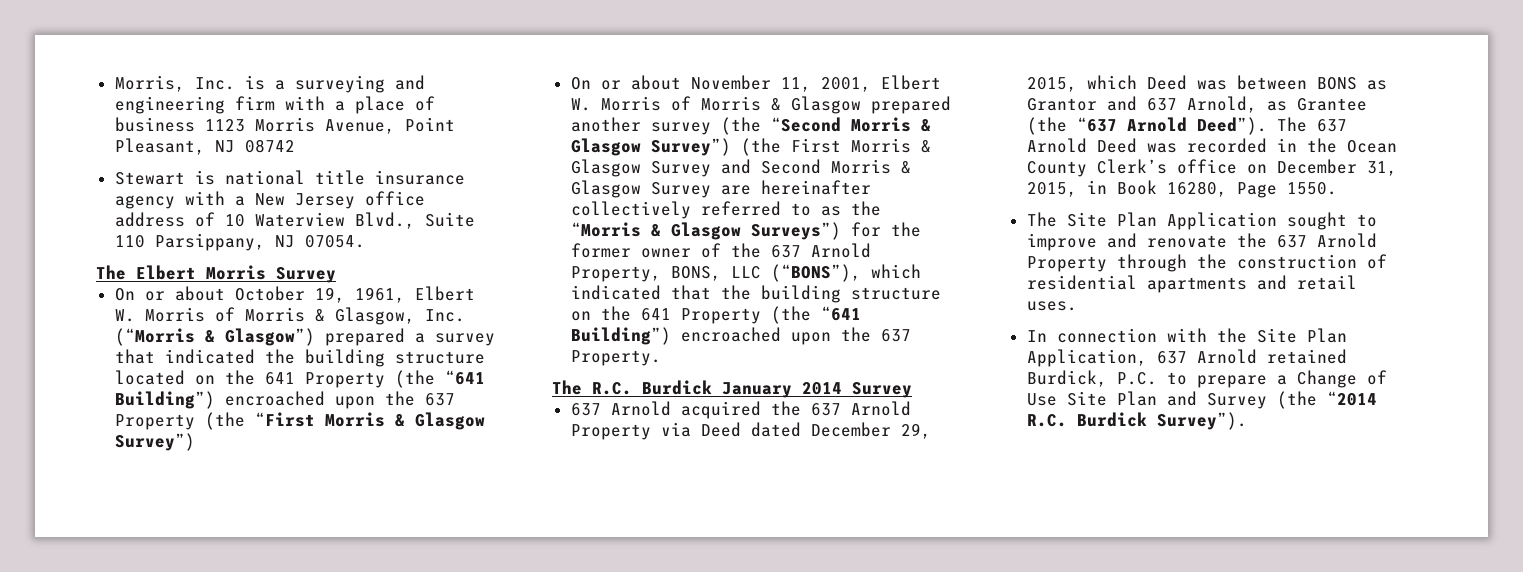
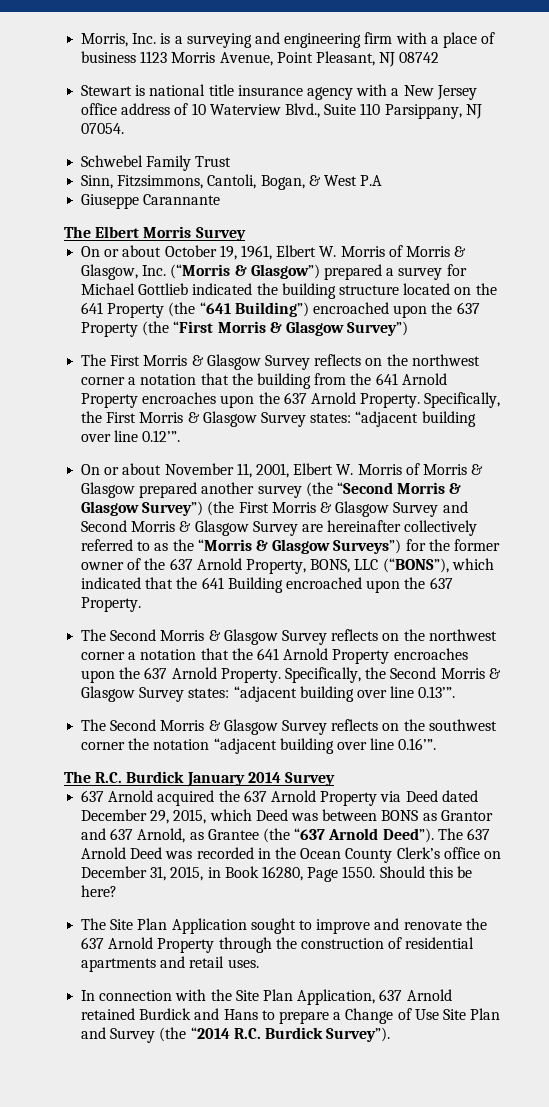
+ Schwebel Family Trust
+ Sinn, Fitzsimmons, Cantoli, Bogan, & West P.A
+ Giuseppe Carannante
- On or about October 19, 1961, Elbert W. Morris of Morris & Glasgow, Inc. (“Morris & Glasgow”) prepared a survey that indicated the building structure located on the 641 Property (the “641 Building”) encroached upon the 637 Property (the “First Morris & Glasgow Survey”)
+ On or about October 19, 1961, Elbert W. Morris of Morris & Glasgow, Inc. (“Morris & Glasgow”) prepared a survey for Michael Gottlieb indicated the building structure located on the 641 Property (the “641 Building”) encroached upon the 637 Property (the “First Morris & Glasgow Survey”)
+ The First Morris & Glasgow Survey reflects on the northwest corner a notation that the building from the 641 Arnold Property encroaches upon the 637 Arnold Property. Specifically, the First Morris & Glasgow Survey states: “adjacent building over line 0.12’”.
- On or about November 11, 2001, Elbert W. Morris of Morris & Glasgow prepared another survey (the “Second Morris & Glasgow Survey”) (the First Morris & Glasgow Survey and Second Morris & Glasgow Survey are hereinafter collectively referred to as the “Morris & Glasgow Surveys”) for the former owner of the 637 Arnold Property, BONS, LLC (“BONS”), which indicated that the building structure on the 641 Property (the “641 Building”) encroached upon the 637 Property.
+ On or about November 11, 2001, Elbert W. Morris of Morris & Glasgow prepared another survey (the “Second Morris & Glasgow Survey”) (the First Morris & Glasgow Survey and Second Morris & Glasgow Survey are hereinafter collectively referred to as the “Morris & Glasgow Surveys”) for the former owner of the 637 Arnold Property, BONS, LLC (“BONS”), which indicated that the 641 Building encroached upon the 637 Property.
+ The Second Morris & Glasgow Survey reflects on the northwest corner a notation that the 641 Arnold Property encroaches upon the 637 Arnold Property. Specifically, the Second Morris & Glasgow Survey states: “adjacent building over line 0.13’”.
+ The Second Morris & Glasgow Survey reflects on the southwest corner the notation “adjacent building over line 0.16’”.
+ Should this be here?
- In connection with the Site Plan Application, 637 Arnold retained Burdick, P.C. to prepare a Change of Use Site Plan and Survey (the “2014 R.C. Burdick Survey”).
+ In connection with the Site Plan Application, 637 Arnold retained Burdick and Hans to prepare a Change of Use Site Plan and Survey (the “2014 R.C. Burdick Survey”).

